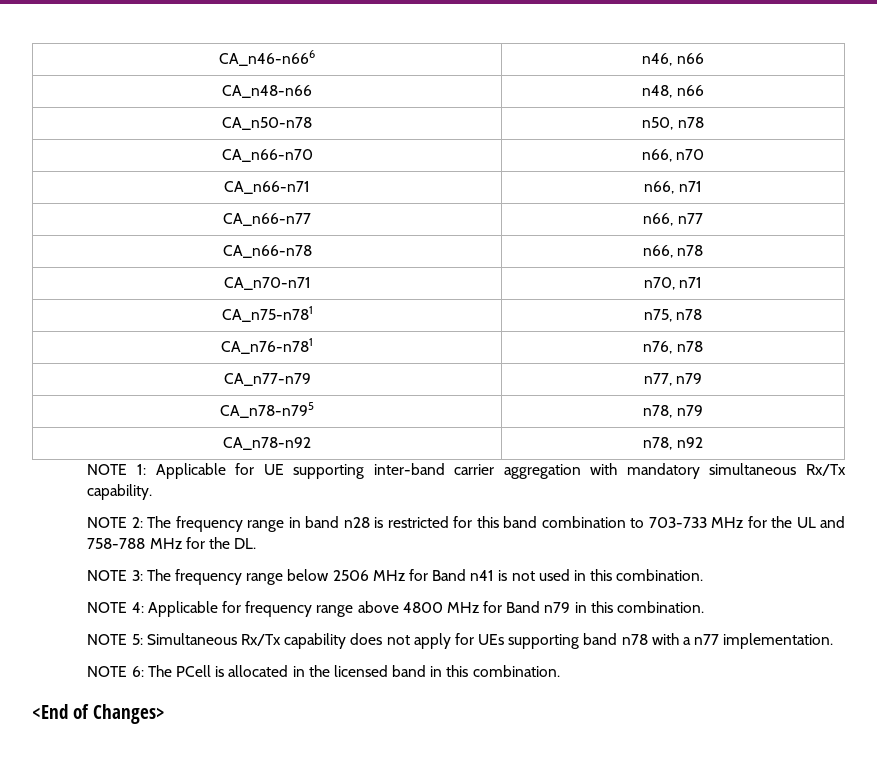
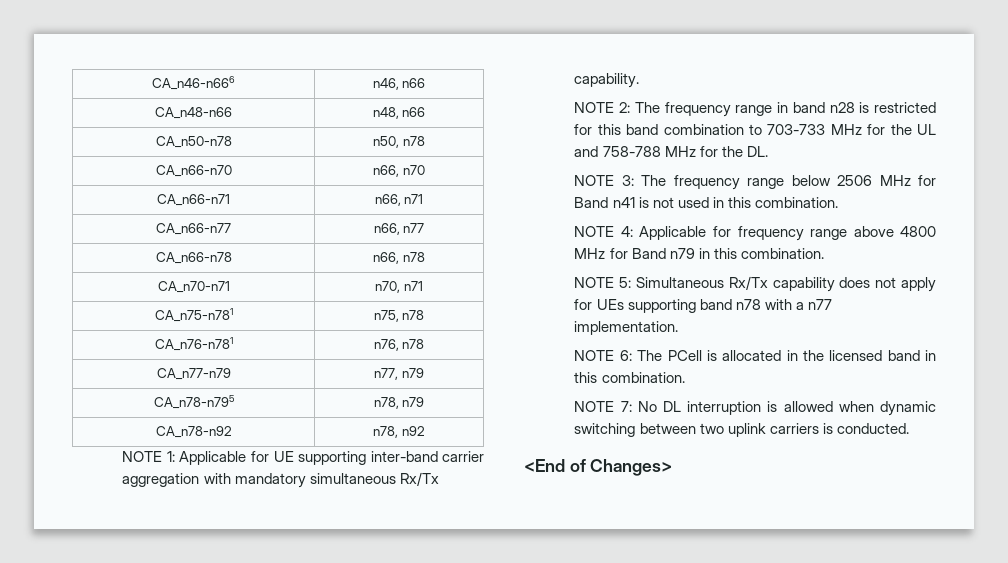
+ NOTE 7: No DL interruption is allowed when dynamic switching between two uplink carriers is conducted.

